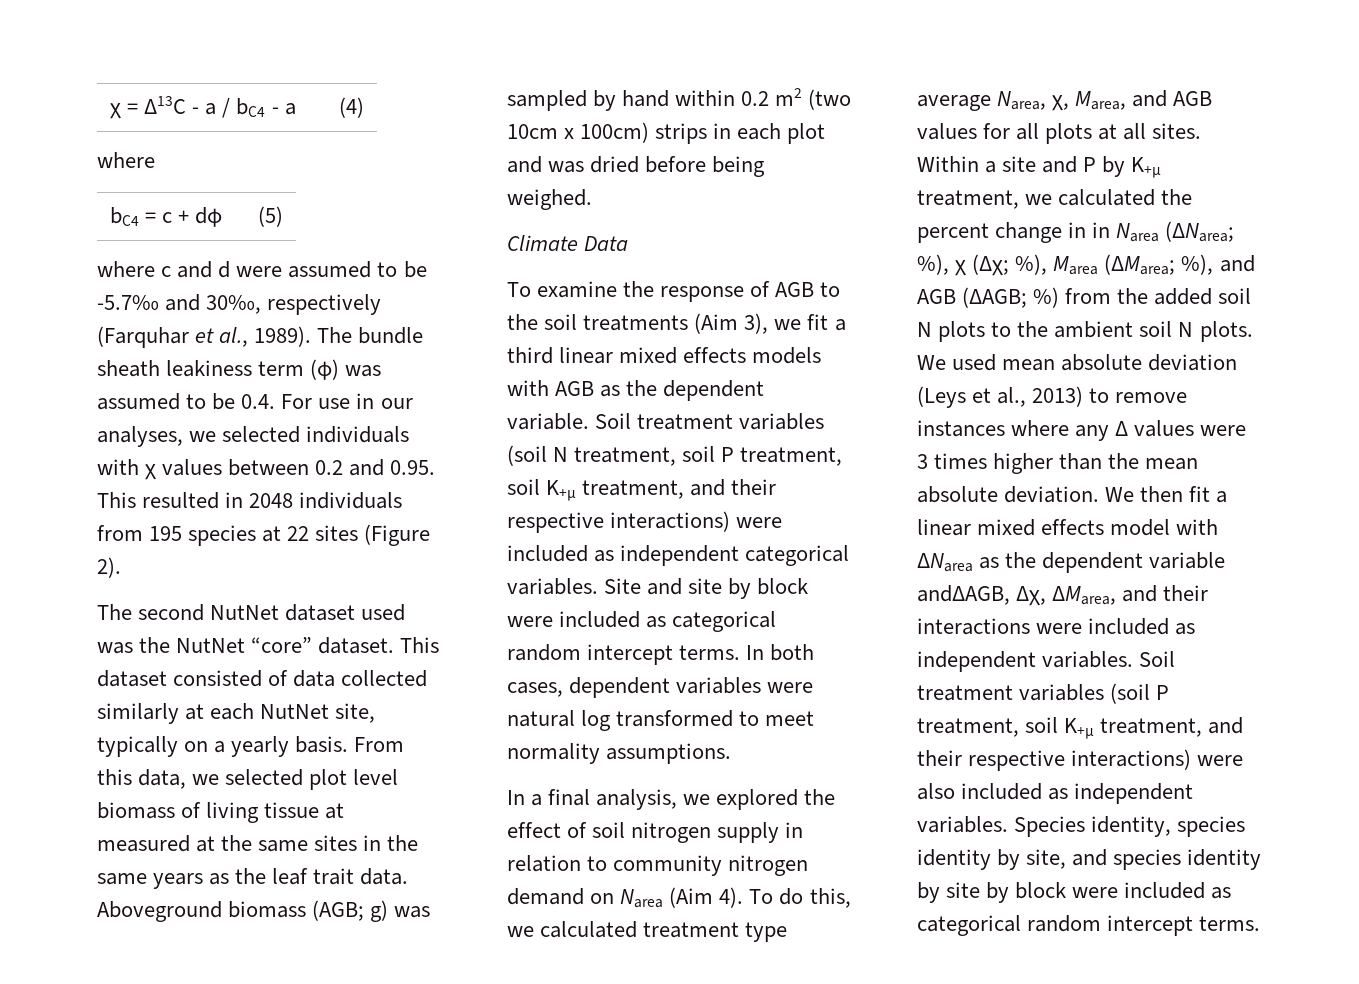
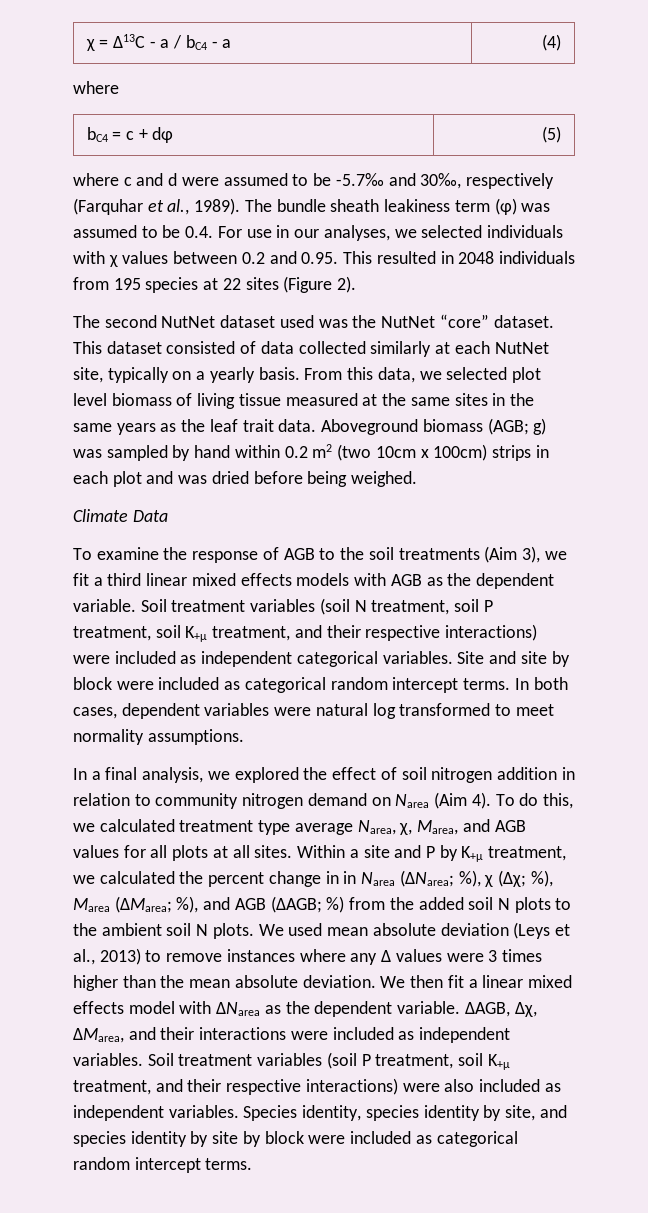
- From this data, we selected plot level biomass of living tissue at measured at the same sites in the same years as the leaf trait data.
+ From this data, we selected plot level biomass of living tissue measured at the same sites in the same years as the leaf trait data.
- In a final analysis, we explored the effect of soil nitrogen supply in relation to community nitrogen demand on Narea (Aim 4).
+ In a final analysis, we explored the effect of soil nitrogen addition in relation to community nitrogen demand on Narea (Aim 4).
- We then fit a linear mixed effects model with ∆Narea as the dependent variable and∆AGB, ∆χ, ∆Marea, and their interactions were included as independent variables.
+ We then fit a linear mixed effects model with ∆Narea as the dependent variable. ∆AGB, ∆χ, ∆Marea, and their interactions were included as independent variables.

